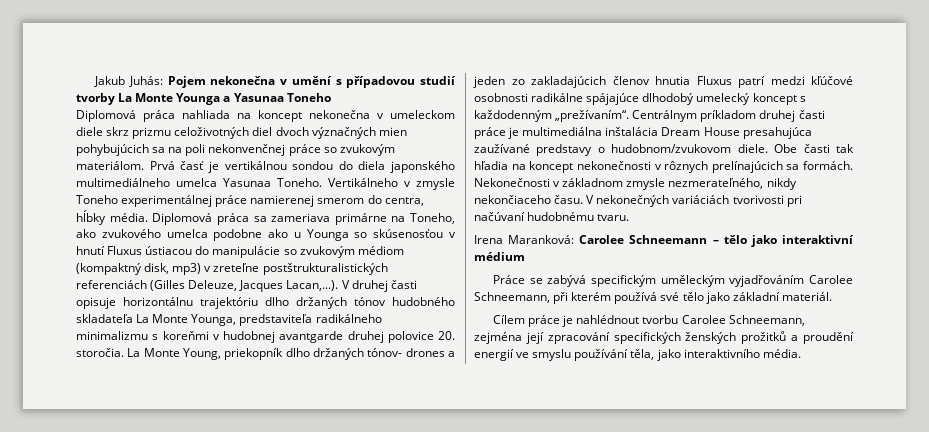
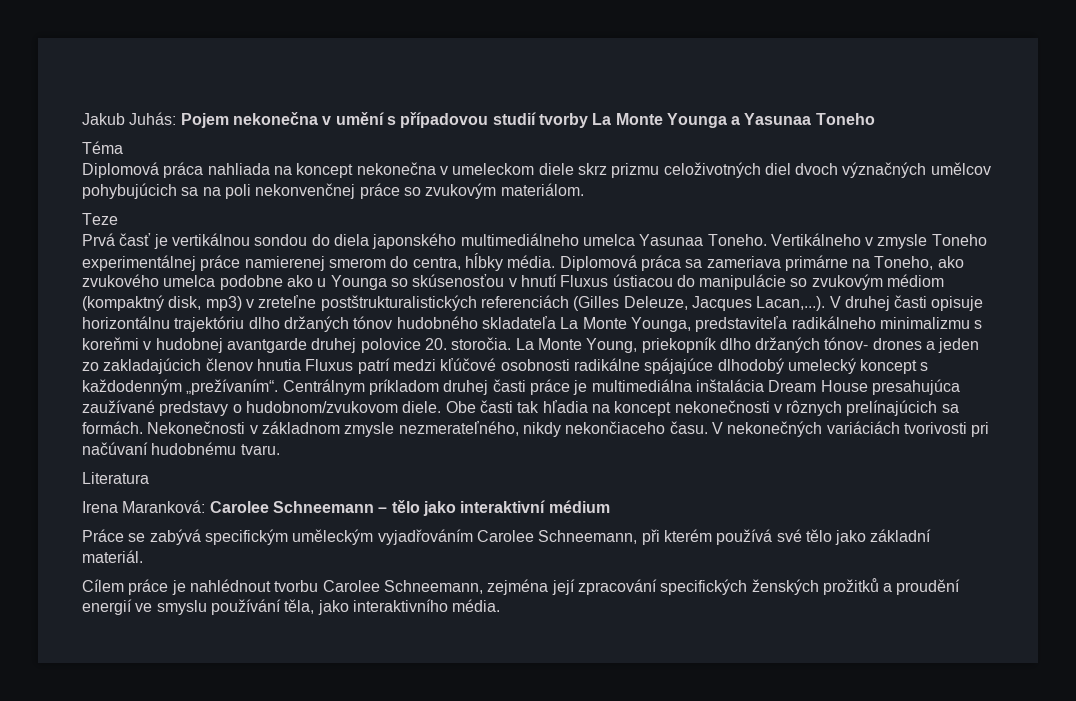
+ Téma
- Diplomová práca nahliada na koncept nekonečna v umeleckom diele skrz prizmu celoživotných diel dvoch význačných mien pohybujúcich sa na poli nekonvenčnej práce so zvukovým materiálom. Prvá časť je vertikálnou sondou do diela japonského multimediálneho umelca Yasunaa Toneho.
+ Diplomová práca nahliada na koncept nekonečna v umeleckom diele skrz prizmu celoživotných diel dvoch význačných umělcov pohybujúcich sa na poli nekonvenčnej práce so zvukovým materiálom.
+ Teze
+ Prvá časť je vertikálnou sondou do diela japonského multimediálneho umelca Yasunaa Toneho.
+ Literatura

